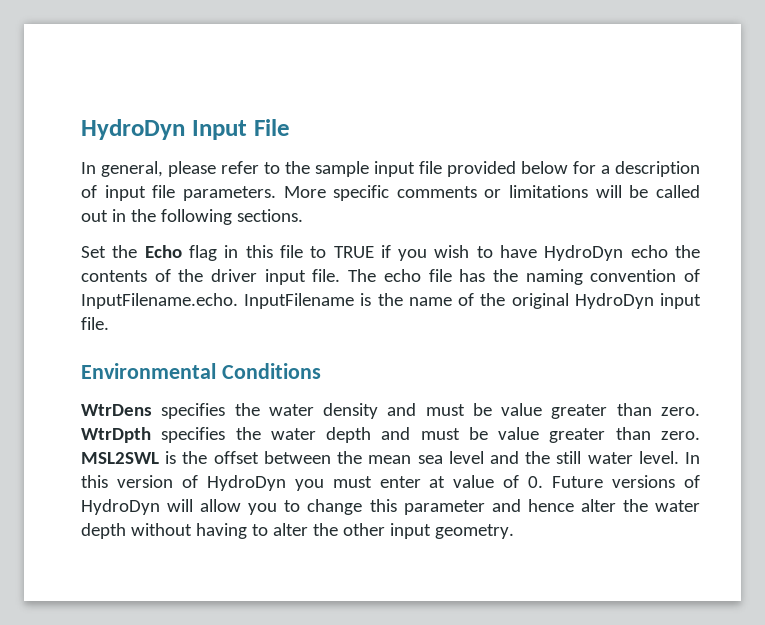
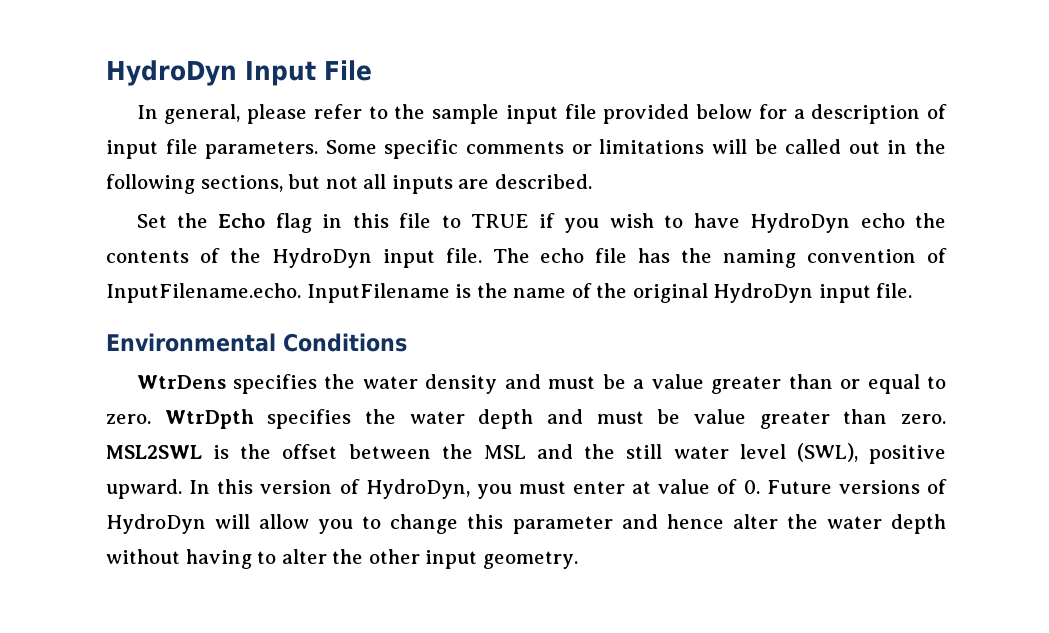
- More specific comments or limitations will be called out in the following sections.
+ Some specific comments or limitations will be called out in the following sections, but not all inputs are described.
- Set the Echo flag in this file to TRUE if you wish to have HydroDyn echo the contents of the driver input file.
+ Set the Echo flag in this file to TRUE if you wish to have HydroDyn echo the contents of the HydroDyn input file.
- WtrDens specifies the water density and must be value greater than zero.
+ WtrDens specifies the water density and must be a value greater than or equal to zero.
- MSL2SWL is the offset between the mean sea level and the still water level.
+ MSL2SWL is the offset between the MSL and the still water level (SWL), positive upward.
- In this version of HydroDyn you must enter at value of 0. Future versions of HydroDyn will allow you to change this parameter and hence alter the water depth without having to alter the other input geometry.
+ In this version of HydroDyn, you must enter at value of 0. Future versions of HydroDyn will allow you to change this parameter and hence alter the water depth without having to alter the other input geometry.

